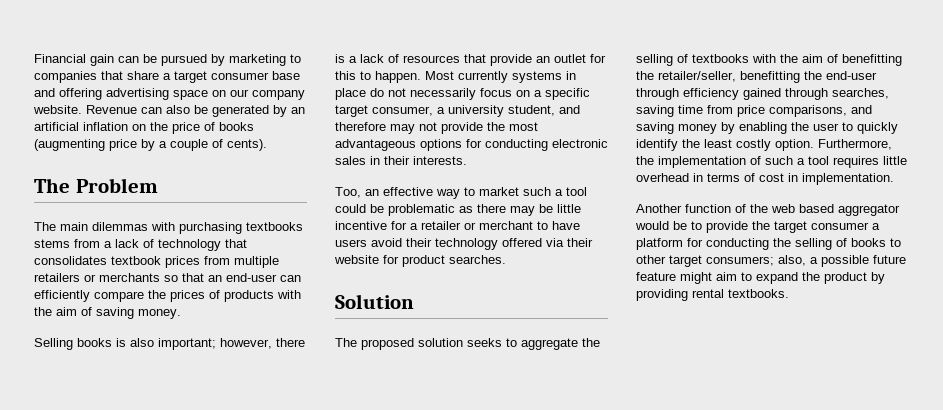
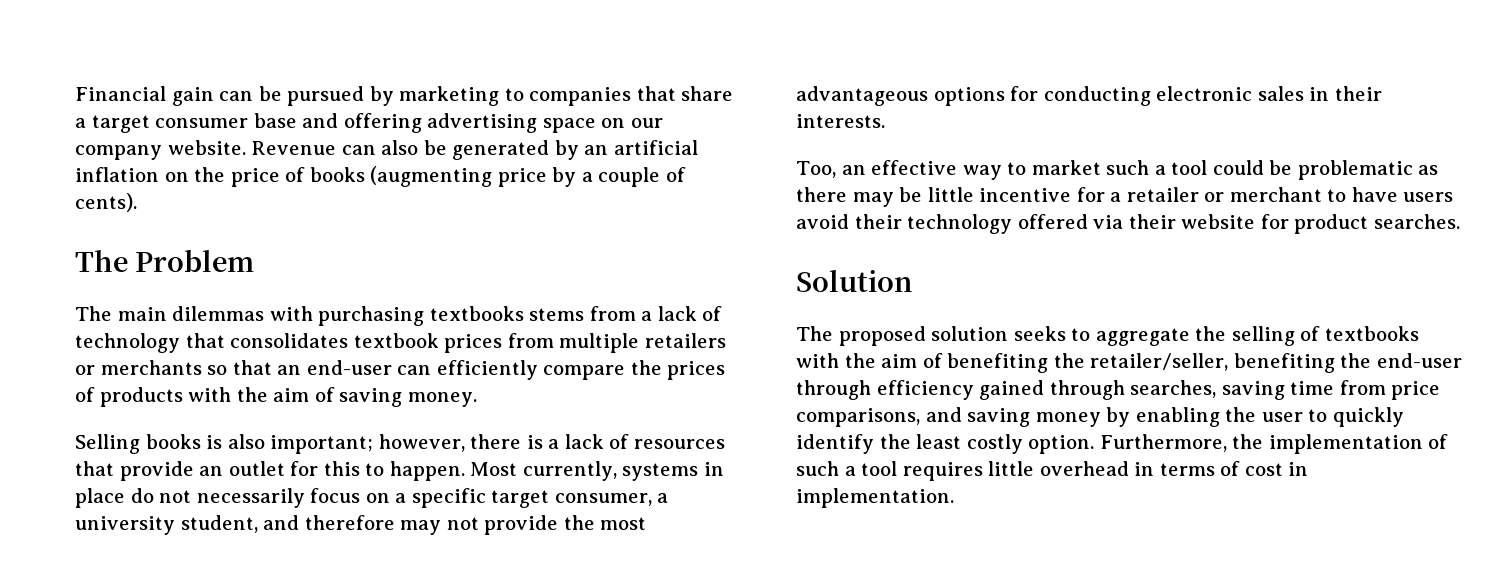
- Most currently systems in place do not necessarily focus on a specific target consumer, a university student, and therefore may not provide the most advantageous options for conducting electronic sales in their interests.
+ Most currently, systems in place do not necessarily focus on a specific target consumer, a university student, and therefore may not provide the most advantageous options for conducting electronic sales in their interests.
- The proposed solution seeks to aggregate the selling of textbooks with the aim of benefitting the retailer/seller, benefitting the end-user through efficiency gained through searches, saving time from price comparisons, and saving money by enabling the user to quickly identify the least costly option.
+ The proposed solution seeks to aggregate the selling of textbooks with the aim of benefiting the retailer/seller, benefiting the end-user through efficiency gained through searches, saving time from price comparisons, and saving money by enabling the user to quickly identify the least costly option.
- Another function of the web based aggregator would be to provide the target consumer a platform for conducting the selling of books to other target consumers; also, a possible future feature might aim to expand the product by providing rental textbooks.

